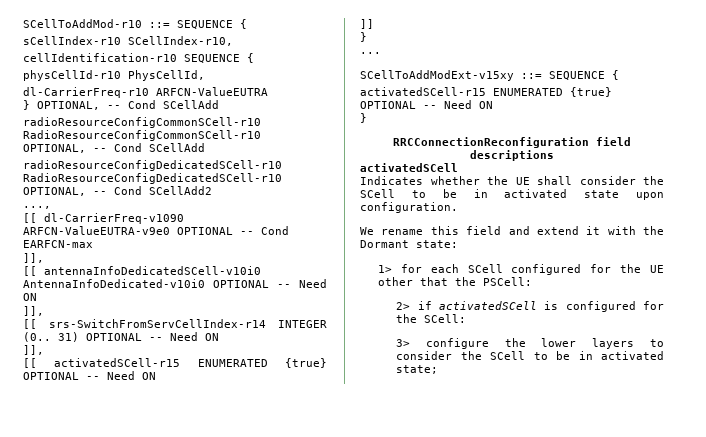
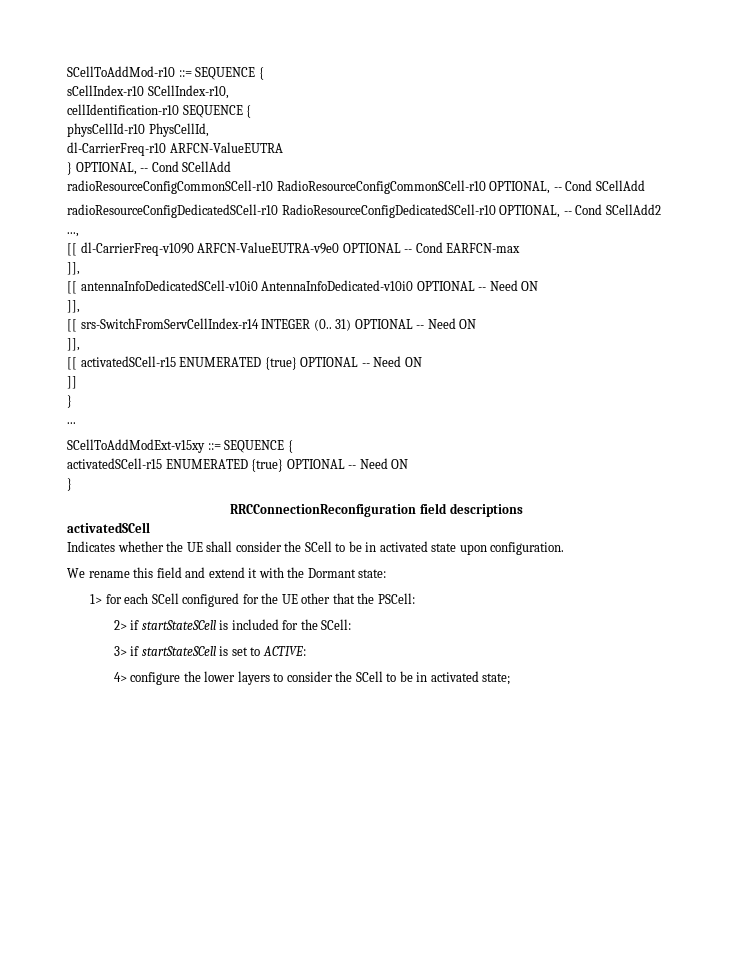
- 2> if activatedSCell is configured for the SCell:
+ 2> if startStateSCell is included for the SCell:
- 3> configure the lower layers to consider the SCell to be in activated state;
+ 3> if startStateSCell is set to ACTIVE:
+ 4> configure the lower layers to consider the SCell to be in activated state;

